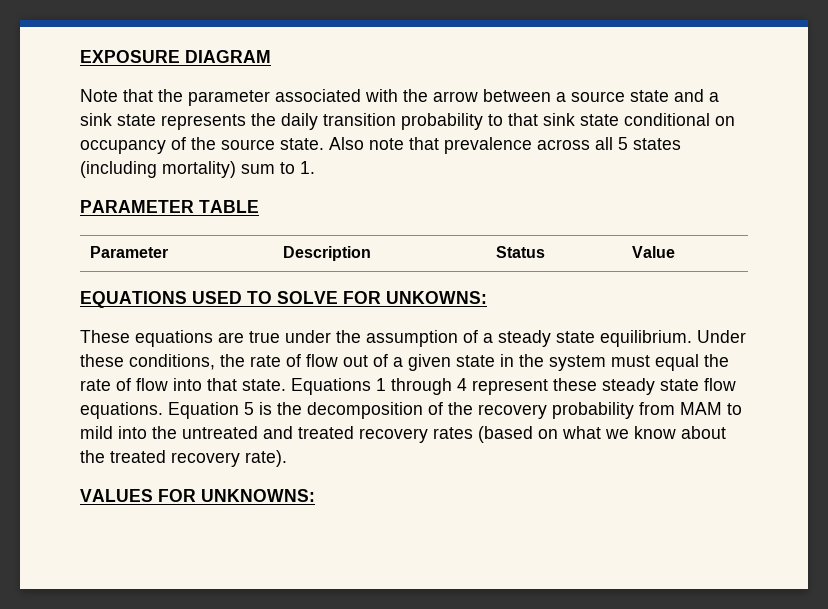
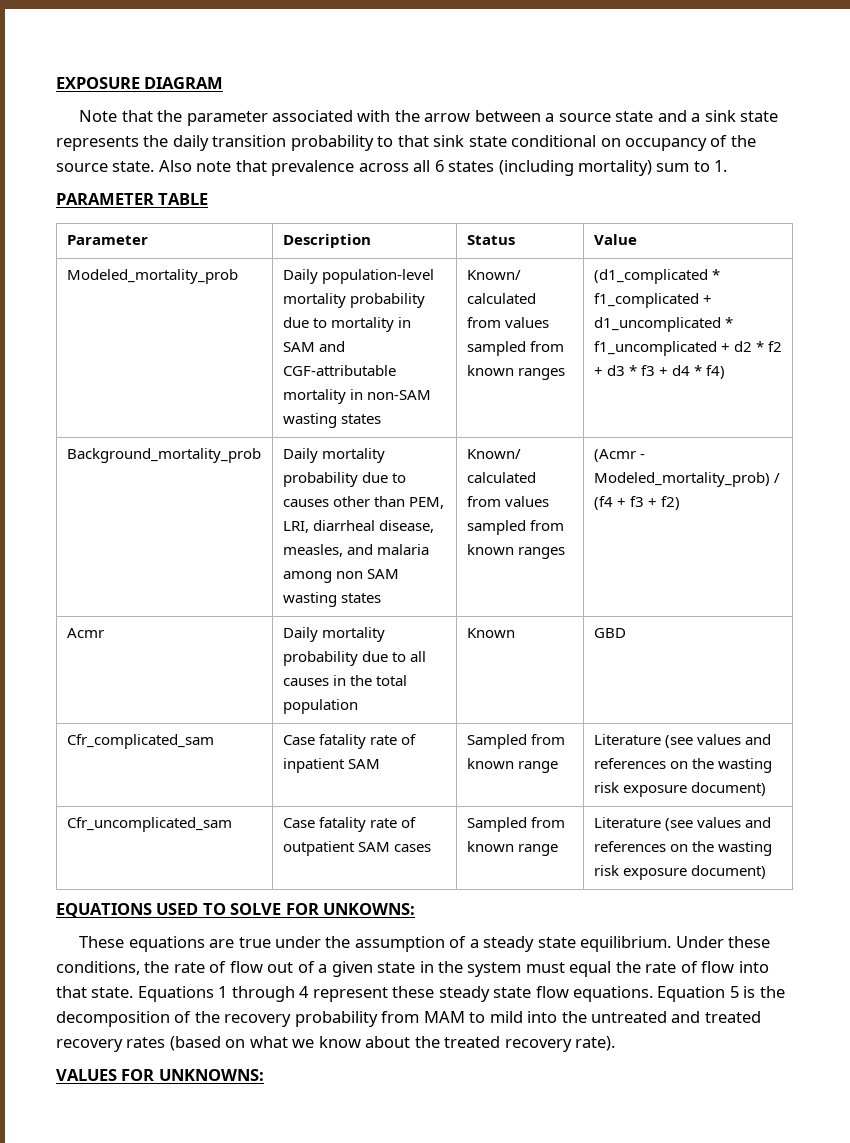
- Also note that prevalence across all 5 states (including mortality) sum to 1.
+ Also note that prevalence across all 6 states (including mortality) sum to 1.
+ Modeled_mortality_prob | Daily population-level mortality probability due to mortality in SAM and CGF-attributable mortality in non-SAM wasting states | Known/ calculated from values sampled from known ranges | (d1_complicated * f1_complicated + d1_uncomplicated * f1_uncomplicated + d2 * f2 + d3 * f3 + d4 * f4)
+ Background_mortality_prob | Daily mortality probability due to causes other than PEM, LRI, diarrheal disease, measles, and malaria among non SAM wasting states | Known/ calculated from values sampled from known ranges | (Acmr - Modeled_mortality_prob) / (f4 + f3 + f2)
+ Acmr | Daily mortality probability due to all causes in the total population | Known | GBD
+ Cfr_complicated_sam | Case fatality rate of inpatient SAM | Sampled from known range | Literature (see values and references on the wasting risk exposure document)
+ Cfr_uncomplicated_sam | Case fatality rate of outpatient SAM cases | Sampled from known range | Literature (see values and references on the wasting risk exposure document)

